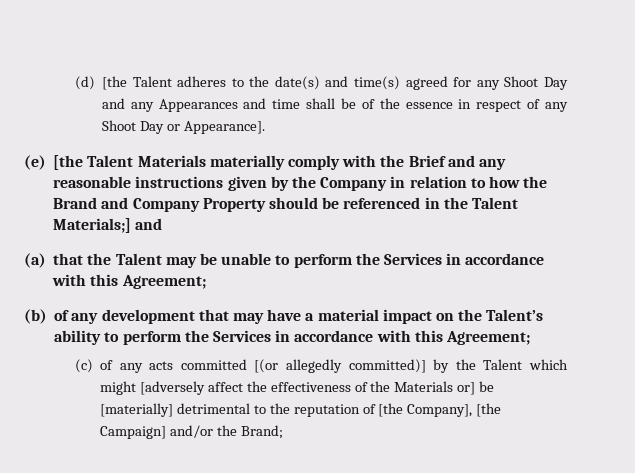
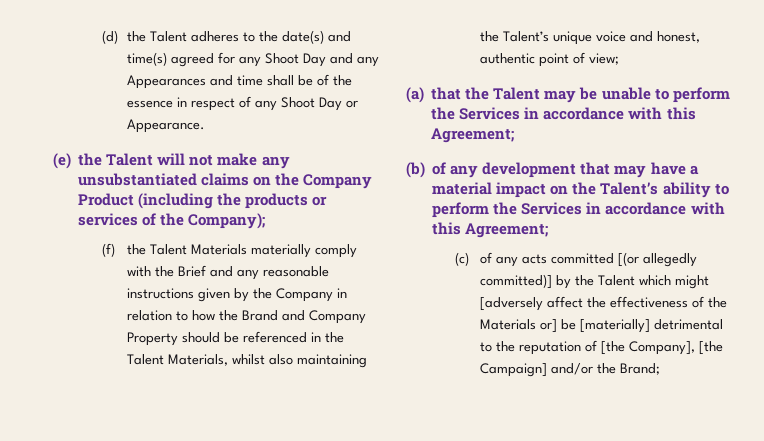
- (d) [the Talent adheres to the date(s) and time(s) agreed for any Shoot Day and any Appearances and time shall be of the essence in respect of any Shoot Day or Appearance].
+ (d) the Talent adheres to the date(s) and time(s) agreed for any Shoot Day and any Appearances and time shall be of the essence in respect of any Shoot Day or Appearance.
- (e) [the Talent Materials materially comply with the Brief and any reasonable instructions given by the Company in relation to how the Brand and Company Property should be referenced in the Talent Materials;] and
+ (e) the Talent will not make any unsubstantiated claims on the Company Product (including the products or services of the Company);
+ (f) the Talent Materials materially comply with the Brief and any reasonable instructions given by the Company in relation to how the Brand and Company Property should be referenced in the Talent Materials, whilst also maintaining the Talent’s unique voice and honest, authentic point of view;

